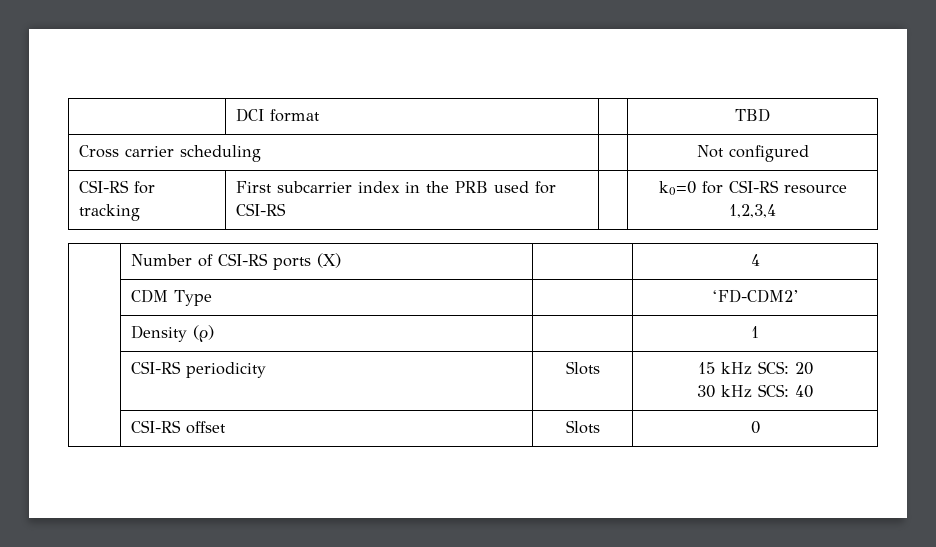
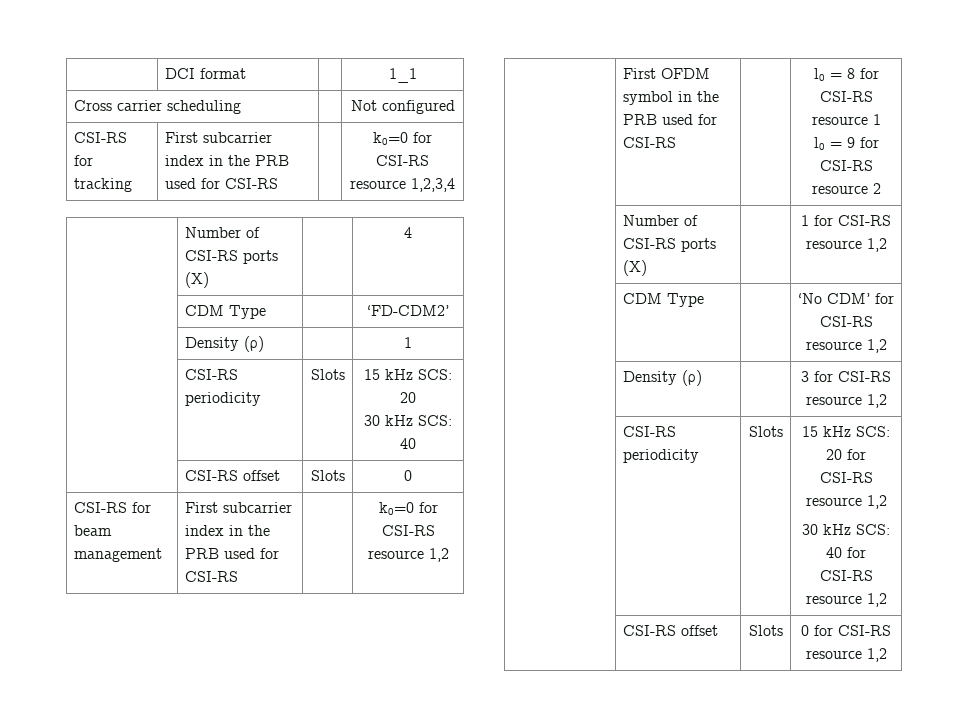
- | DCI format | | TBD
+ | DCI format | | 1_1
+ CSI-RS for beam management | First subcarrier index in the PRB used for CSI-RS | | k0=0 for CSI-RS resource 1,2
+ | First OFDM symbol in the PRB used for CSI-RS | | l0 = 8 for CSI-RS resource 1
+ l0 = 9 for CSI-RS resource 2
+ | Number of CSI-RS ports (X) | | 1 for CSI-RS resource 1,2
+ | CDM Type | | ‘No CDM’ for CSI-RS resource 1,2
+ | Density (ρ) | | 3 for CSI-RS resource 1,2
+ | CSI-RS periodicity | Slots | 15 kHz SCS: 20 for CSI-RS resource 1,2
+ 30 kHz SCS: 40 for CSI-RS resource 1,2
+ | CSI-RS offset | Slots | 0 for CSI-RS resource 1,2

